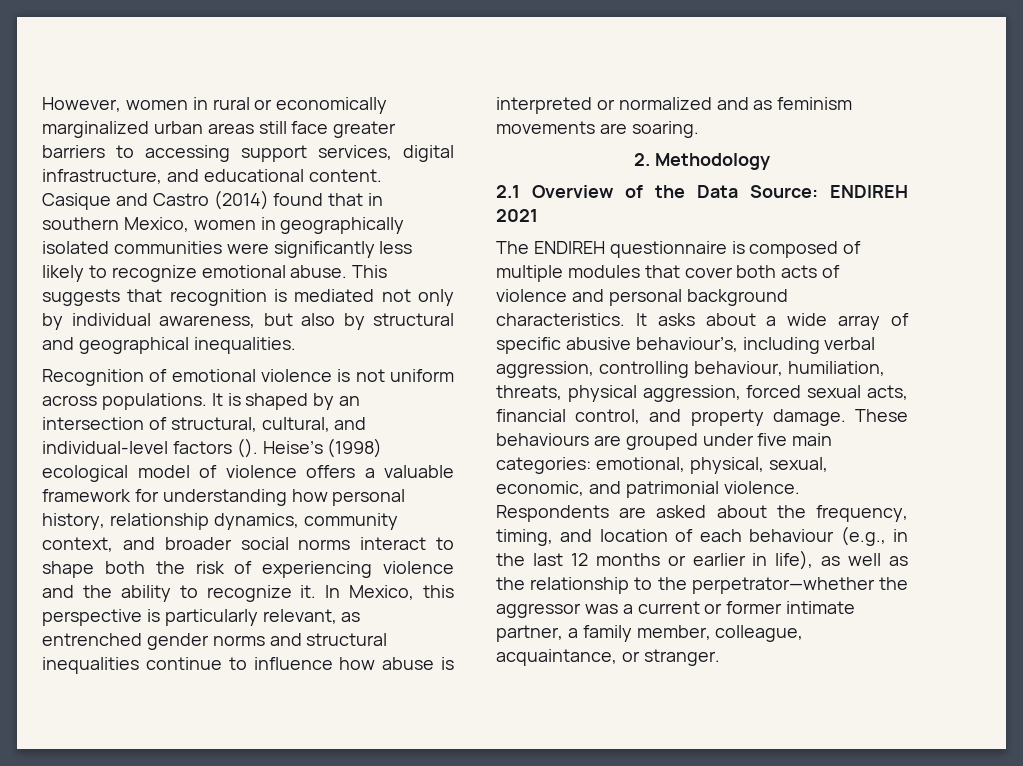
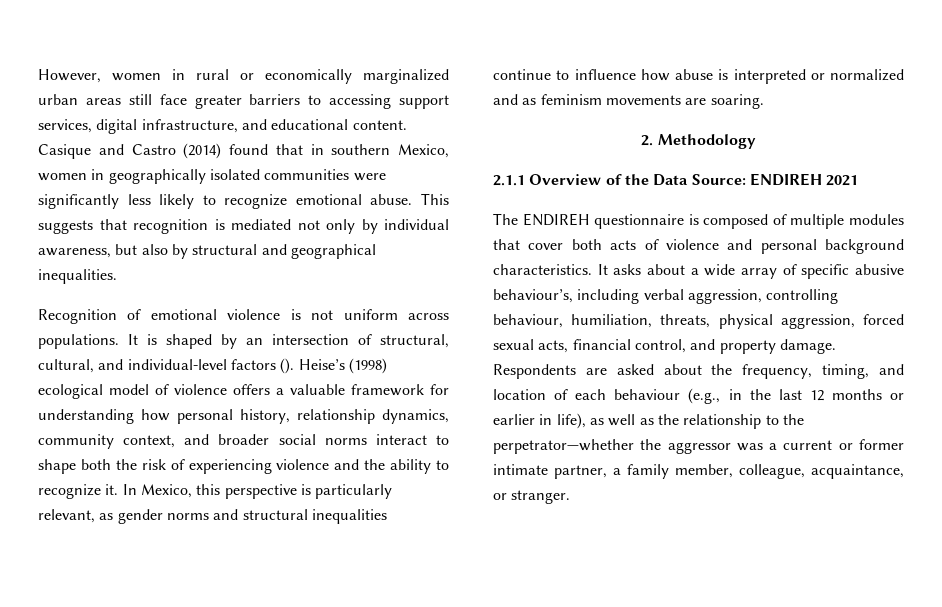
- In Mexico, this perspective is particularly relevant, as entrenched gender norms and structural inequalities continue to influence how abuse is interpreted or normalized and as feminism movements are soaring.
+ In Mexico, this perspective is particularly relevant, as gender norms and structural inequalities continue to influence how abuse is interpreted or normalized and as feminism movements are soaring.
- 2.1 Overview of the Data Source: ENDIREH 2021
+ 2.1.1 Overview of the Data Source: ENDIREH 2021
- These behaviours are grouped under five main categories: emotional, physical, sexual, economic, and patrimonial violence.

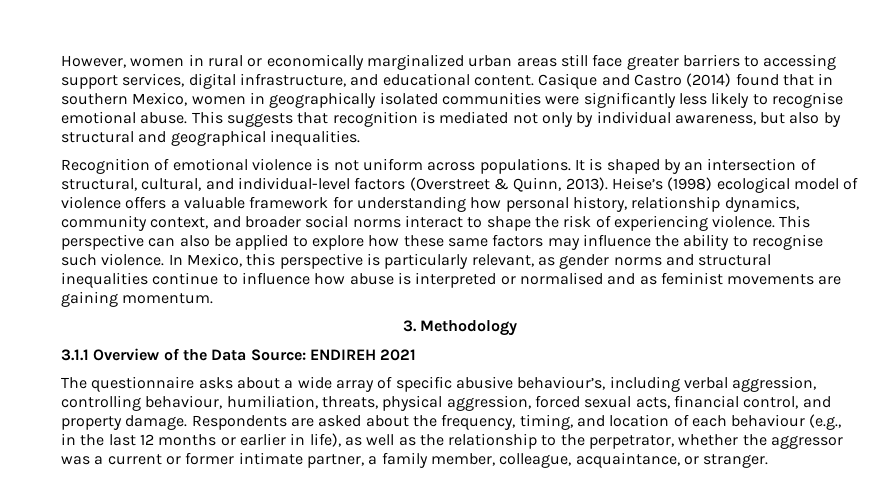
- Casique and Castro (2014) found that in southern Mexico, women in geographically isolated communities were significantly less likely to recognize emotional abuse.
+ Casique and Castro (2014) found that in southern Mexico, women in geographically isolated communities were significantly less likely to recognise emotional abuse.
- It is shaped by an intersection of structural, cultural, and individual-level factors ().
+ It is shaped by an intersection of structural, cultural, and individual-level factors (Overstreet & Quinn, 2013).
- Heise’s (1998) ecological model of violence offers a valuable framework for understanding how personal history, relationship dynamics, community context, and broader social norms interact to shape both the risk of experiencing violence and the ability to recognize it.
+ Heise’s (1998) ecological model of violence offers a valuable framework for understanding how personal history, relationship dynamics, community context, and broader social norms interact to shape the risk of experiencing violence. This perspective can also be applied to explore how these same factors may influence the ability to recognise such violence.
- In Mexico, this perspective is particularly relevant, as gender norms and structural inequalities continue to influence how abuse is interpreted or normalized and as feminism movements are soaring.
- 2. Methodology
+ In Mexico, this perspective is particularly relevant, as gender norms and structural inequalities continue to influence how abuse is interpreted or normalised and as feminist movements are gaining momentum.
+ 3. Methodology
- 2.1.1 Overview of the Data Source: ENDIREH 2021
+ 3.1.1 Overview of the Data Source: ENDIREH 2021
- The ENDIREH questionnaire is composed of multiple modules that cover both acts of violence and personal background characteristics. It asks about a wide array of specific abusive behaviour’s, including verbal aggression, controlling behaviour, humiliation, threats, physical aggression, forced sexual acts, financial control, and property damage.
+ The questionnaire asks about a wide array of specific abusive behaviour’s, including verbal aggression, controlling behaviour, humiliation, threats, physical aggression, forced sexual acts, financial control, and property damage.
- Respondents are asked about the frequency, timing, and location of each behaviour (e.g., in the last 12 months or earlier in life), as well as the relationship to the perpetrator—whether the aggressor was a current or former intimate partner, a family member, colleague, acquaintance, or stranger.
+ Respondents are asked about the frequency, timing, and location of each behaviour (e.g., in the last 12 months or earlier in life), as well as the relationship to the perpetrator, whether the aggressor was a current or former intimate partner, a family member, colleague, acquaintance, or stranger.

